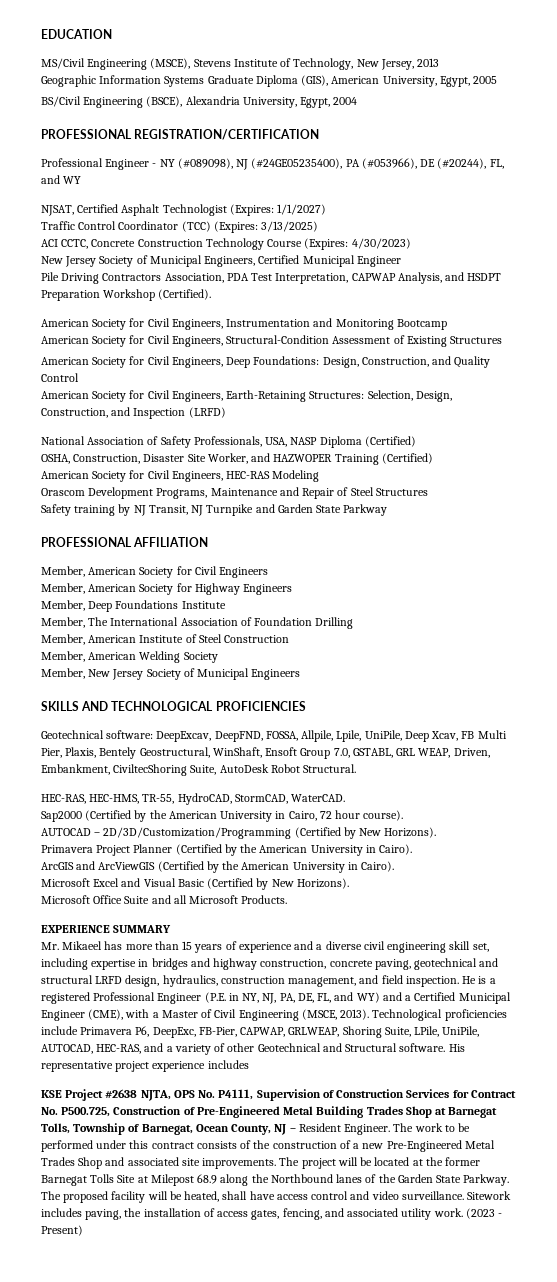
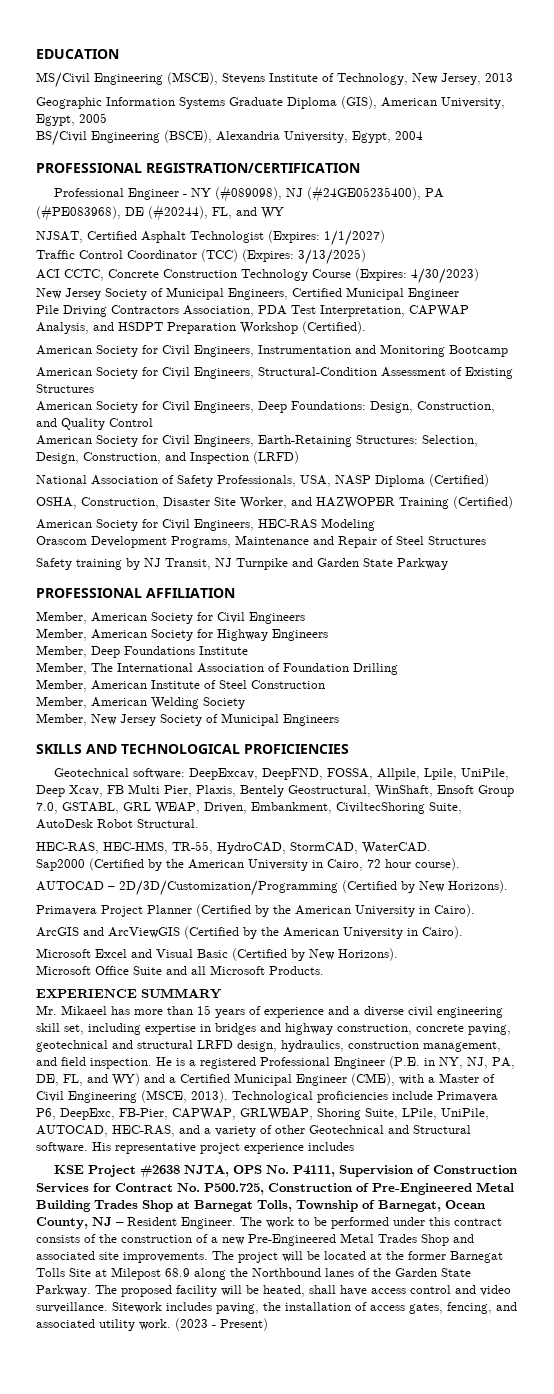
- Professional Engineer - NY (#089098), NJ (#24GE05235400), PA (#053966), DE (#20244), FL, and WY
+ Professional Engineer - NY (#089098), NJ (#24GE05235400), PA (#PE083968), DE (#20244), FL, and WY

